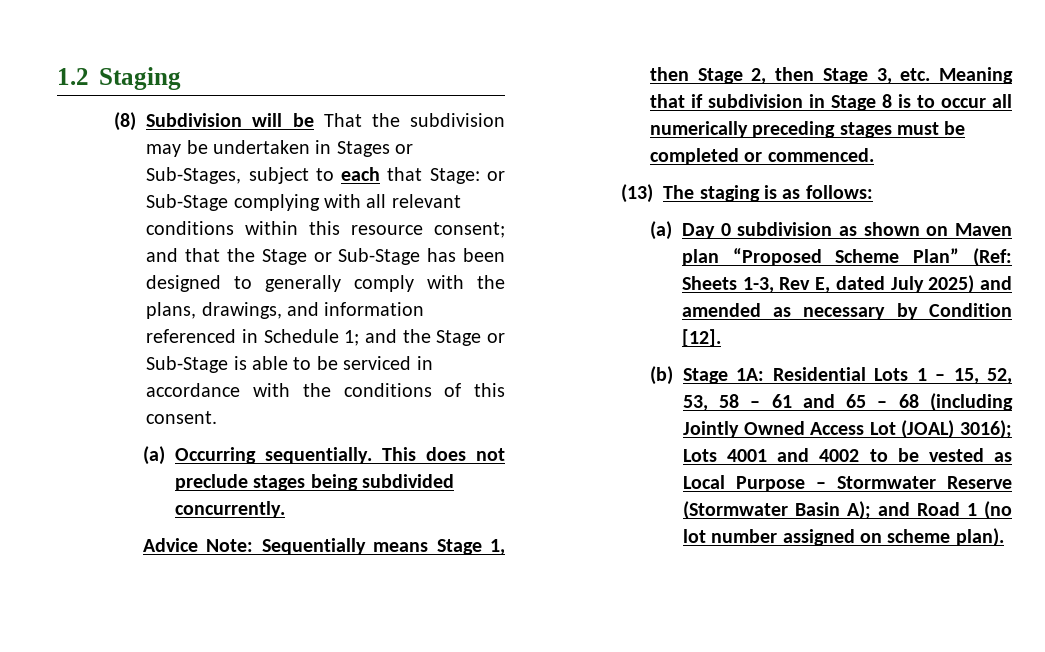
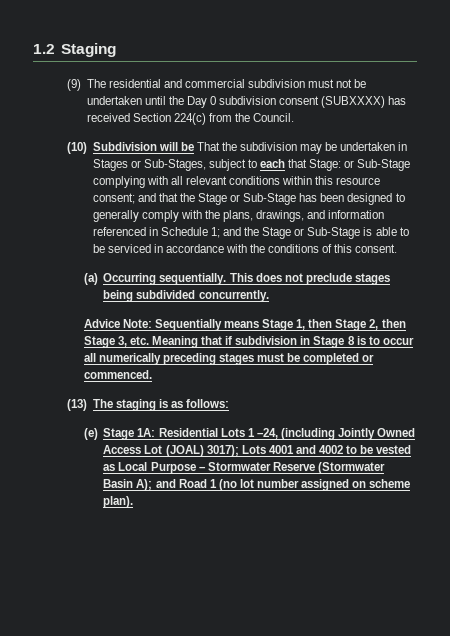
- (8) Subdivision will be That the subdivision may be undertaken in Stages or Sub-Stages, subject to each that Stage:
+ (9) The residential and commercial subdivision must not be undertaken until the Day 0 subdivision consent (SUBXXXX) has received Section 224(c) from the Council.
+ (10) Subdivision will be That the subdivision may be undertaken in Stages or Sub-Stages, subject to each that Stage:
- (a) Day 0 subdivision as shown on Maven plan “Proposed Scheme Plan” (Ref: Sheets 1-3, Rev E, dated July 2025) and amended as necessary by Condition [12].
- (b) Stage 1A: Residential Lots 1 – 15, 52, 53, 58 – 61 and 65 – 68 (including Jointly Owned Access Lot (JOAL) 3016); Lots 4001 and 4002 to be vested as Local Purpose – Stormwater Reserve (Stormwater Basin A); and Road 1 (no lot number assigned on scheme plan).
+ (e) Stage 1A: Residential Lots 1 –24, (including Jointly Owned Access Lot (JOAL) 3017); Lots 4001 and 4002 to be vested as Local Purpose – Stormwater Reserve (Stormwater Basin A); and Road 1 (no lot number assigned on scheme plan).

